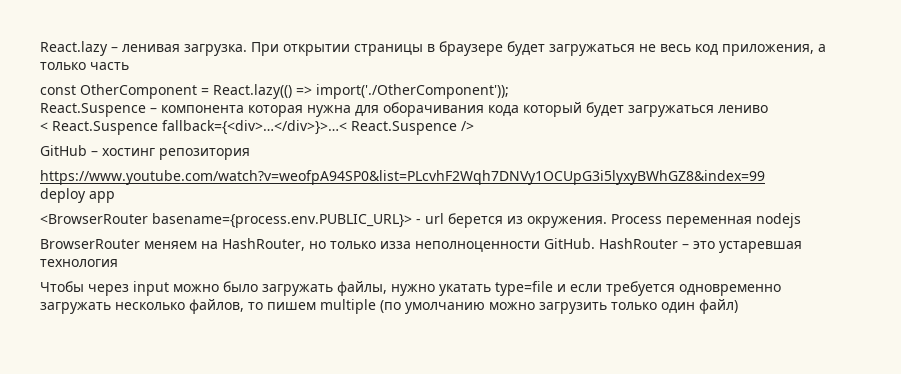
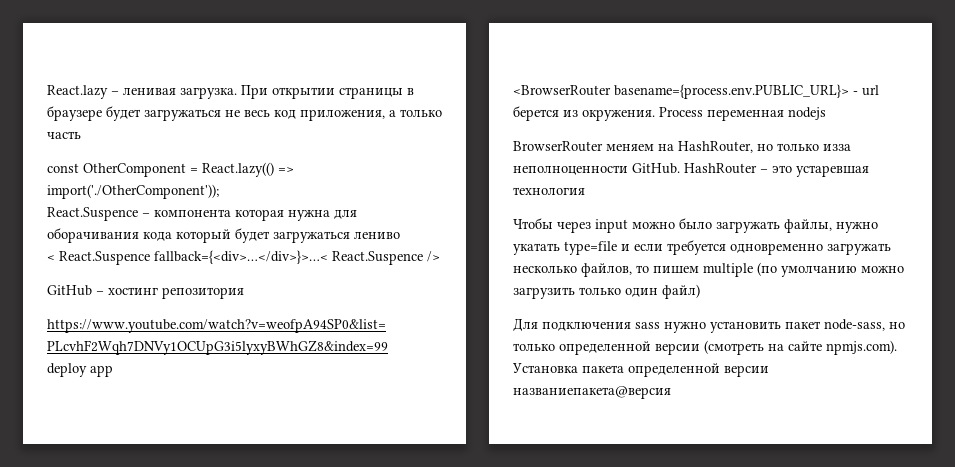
+ Для подключения sass нужно установить пакет node-sass, но только определенной версии (смотреть на сайте npmjs.com). Установка пакета определенной версии названиепакета@версия

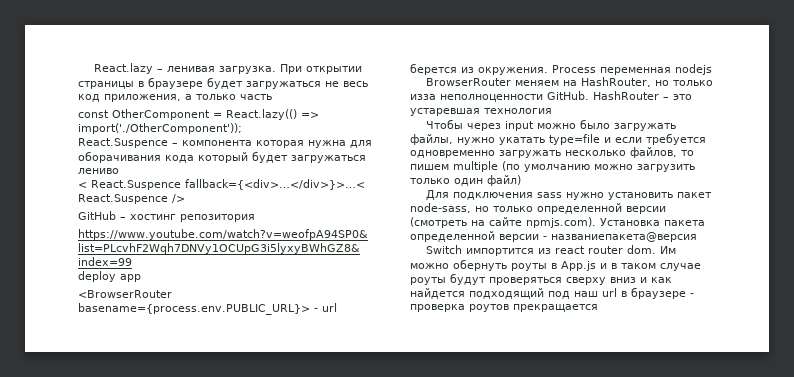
- Для подключения sass нужно установить пакет node-sass, но только определенной версии (смотреть на сайте npmjs.com). Установка пакета определенной версии названиепакета@версия
+ Для подключения sass нужно установить пакет node-sass, но только определенной версии (смотреть на сайте npmjs.com). Установка пакета определенной версии - названиепакета@версия
+ Switch импортится из react router dom. Им можно обернуть роуты в App.js и в таком случае роуты будут проверяться сверху вниз и как найдется подходящий под наш url в браузере - проверка роутов прекращается

